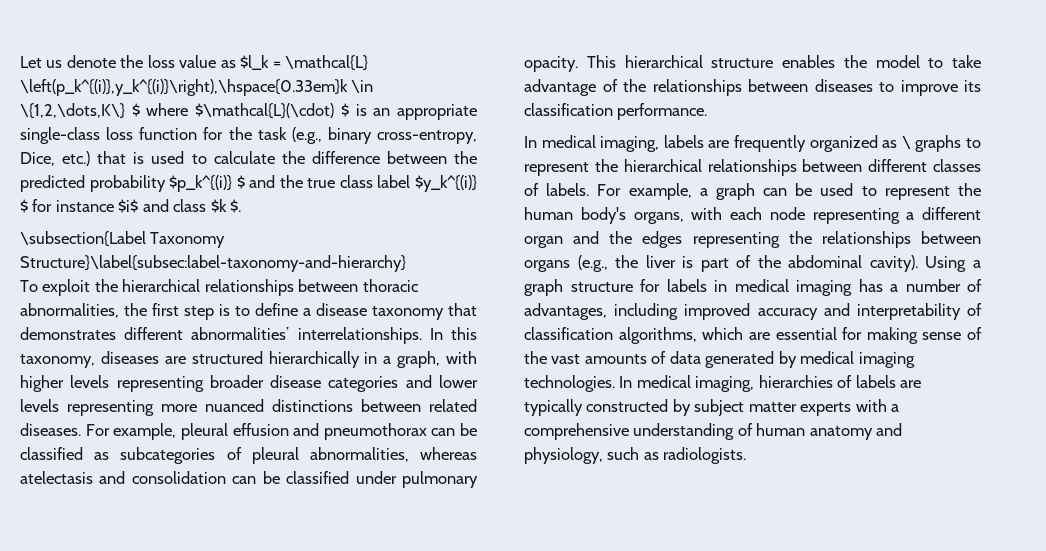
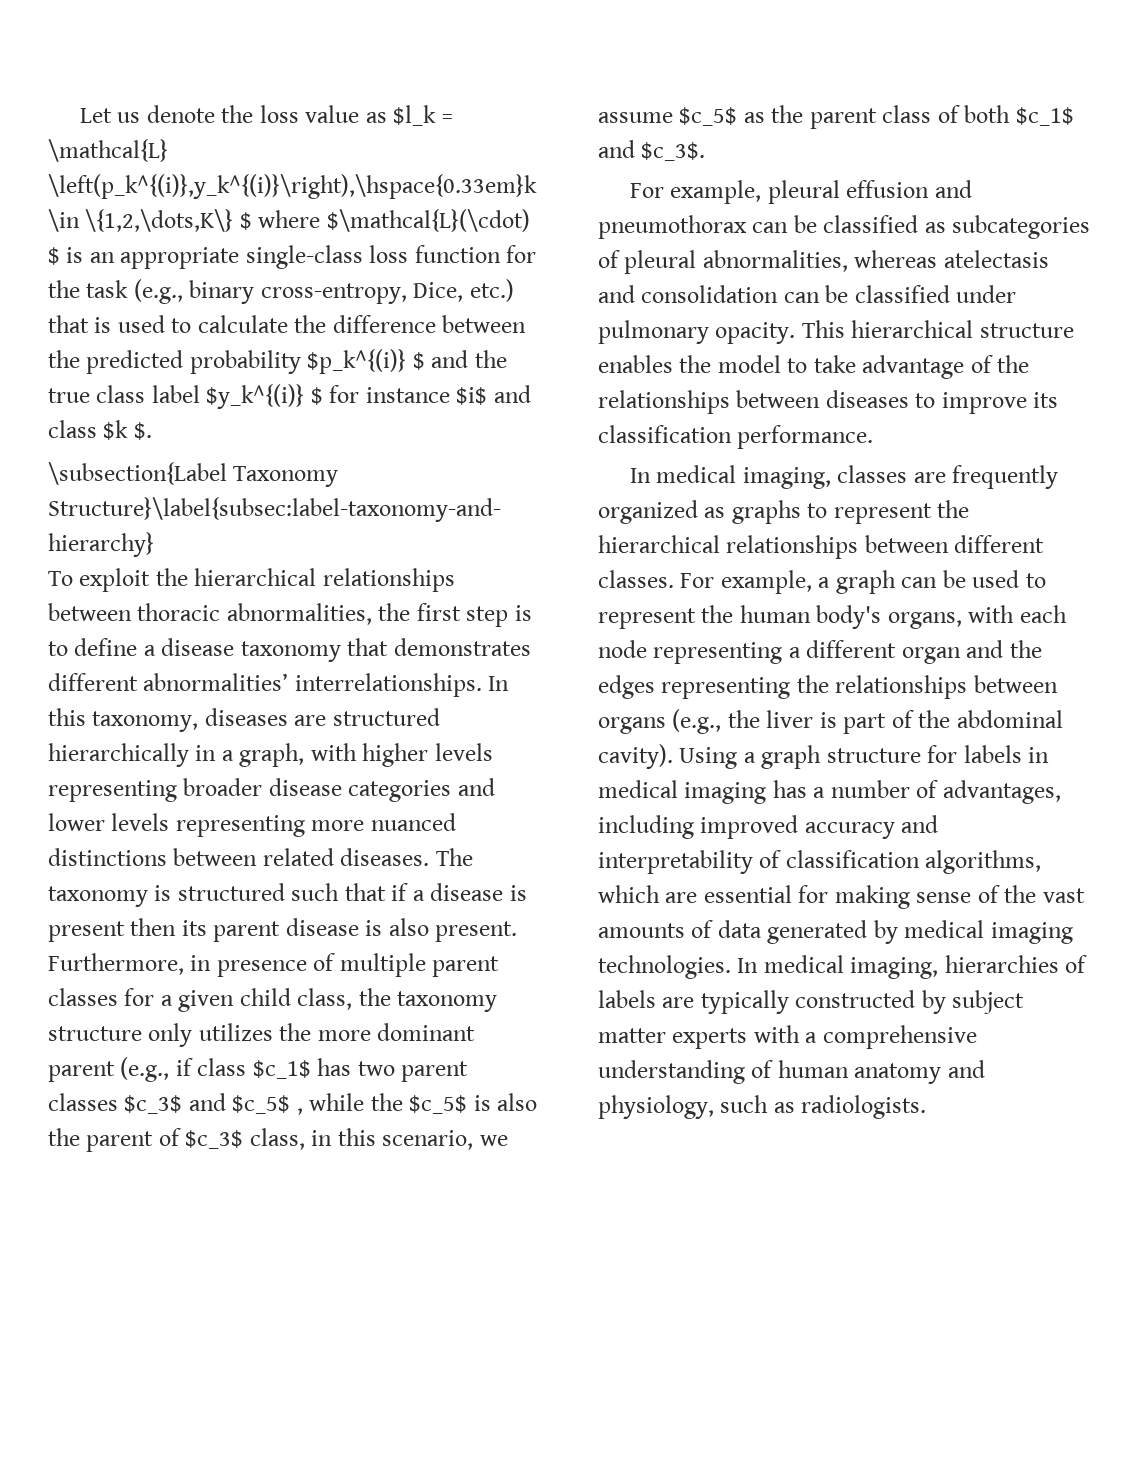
- In this taxonomy, diseases are structured hierarchically in a graph, with higher levels representing broader disease categories and lower levels representing more nuanced distinctions between related diseases. For example, pleural effusion and pneumothorax can be classified as subcategories of pleural abnormalities, whereas atelectasis and consolidation can be classified under pulmonary opacity.
+ In this taxonomy, diseases are structured hierarchically in a graph, with higher levels representing broader disease categories and lower levels representing more nuanced distinctions between related diseases. The taxonomy is structured such that if a disease is present then its parent disease is also present. Furthermore, in presence of multiple parent classes for a given child class, the taxonomy structure only utilizes the more dominant parent (e.g., if class $c_1$ has two parent classes $c_3$ and $c_5$ , while the $c_5$ is also the parent of $c_3$ class, in this scenario, we assume $c_5$ as the parent class of both $c_1$ and $c_3$.
+ For example, pleural effusion and pneumothorax can be classified as subcategories of pleural abnormalities, whereas atelectasis and consolidation can be classified under pulmonary opacity.
- In medical imaging, labels are frequently organized as \ graphs to represent the hierarchical relationships between different classes of labels.
+ In medical imaging, classes are frequently organized as graphs to represent the hierarchical relationships between different classes.

